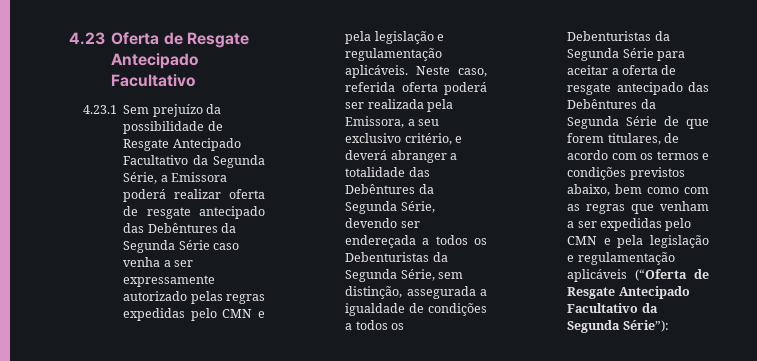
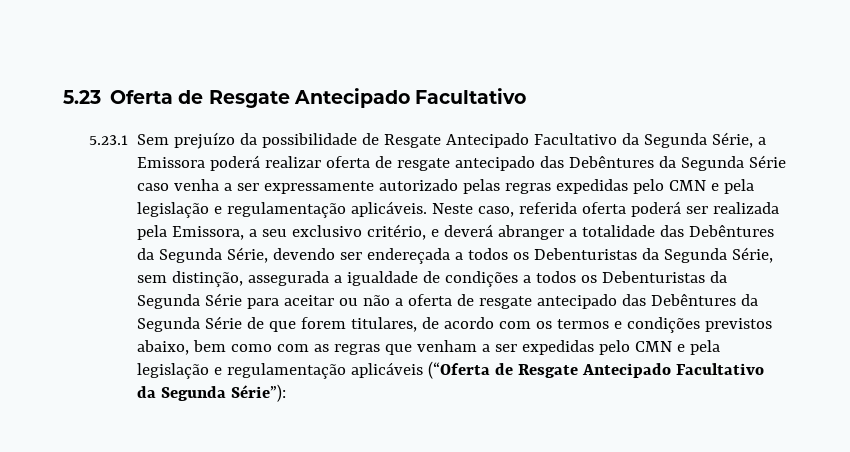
- 4.23 Oferta de Resgate Antecipado Facultativo
+ 5.23 Oferta de Resgate Antecipado Facultativo
- 4.23.1 Sem prejuízo da possibilidade de Resgate Antecipado Facultativo da Segunda Série, a Emissora poderá realizar oferta de resgate antecipado das Debêntures da Segunda Série caso venha a ser expressamente autorizado pelas regras expedidas pelo CMN e pela legislação e regulamentação aplicáveis.
+ 5.23.1 Sem prejuízo da possibilidade de Resgate Antecipado Facultativo da Segunda Série, a Emissora poderá realizar oferta de resgate antecipado das Debêntures da Segunda Série caso venha a ser expressamente autorizado pelas regras expedidas pelo CMN e pela legislação e regulamentação aplicáveis.
- Neste caso, referida oferta poderá ser realizada pela Emissora, a seu exclusivo critério, e deverá abranger a totalidade das Debêntures da Segunda Série, devendo ser endereçada a todos os Debenturistas da Segunda Série, sem distinção, assegurada a igualdade de condições a todos os Debenturistas da Segunda Série para aceitar a oferta de resgate antecipado das Debêntures da Segunda Série de que forem titulares, de acordo com os termos e condições previstos abaixo, bem como com as regras que venham a ser expedidas pelo CMN e pela legislação e regulamentação aplicáveis (“Oferta de Resgate Antecipado Facultativo da Segunda Série”):
+ Neste caso, referida oferta poderá ser realizada pela Emissora, a seu exclusivo critério, e deverá abranger a totalidade das Debêntures da Segunda Série, devendo ser endereçada a todos os Debenturistas da Segunda Série, sem distinção, assegurada a igualdade de condições a todos os Debenturistas da Segunda Série para aceitar ou não a oferta de resgate antecipado das Debêntures da Segunda Série de que forem titulares, de acordo com os termos e condições previstos abaixo, bem como com as regras que venham a ser expedidas pelo CMN e pela legislação e regulamentação aplicáveis (“Oferta de Resgate Antecipado Facultativo da Segunda Série”):

